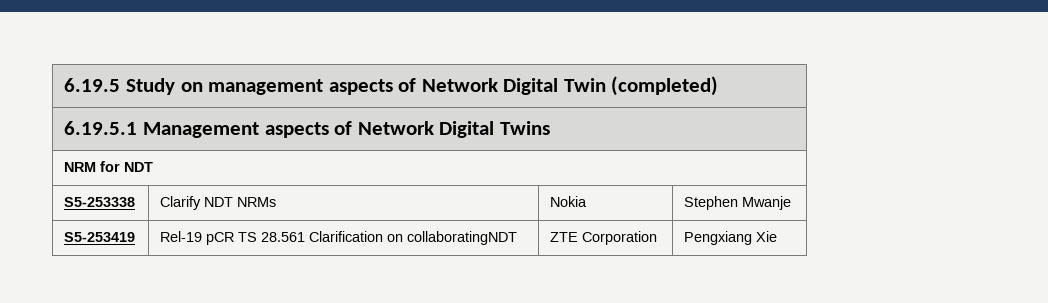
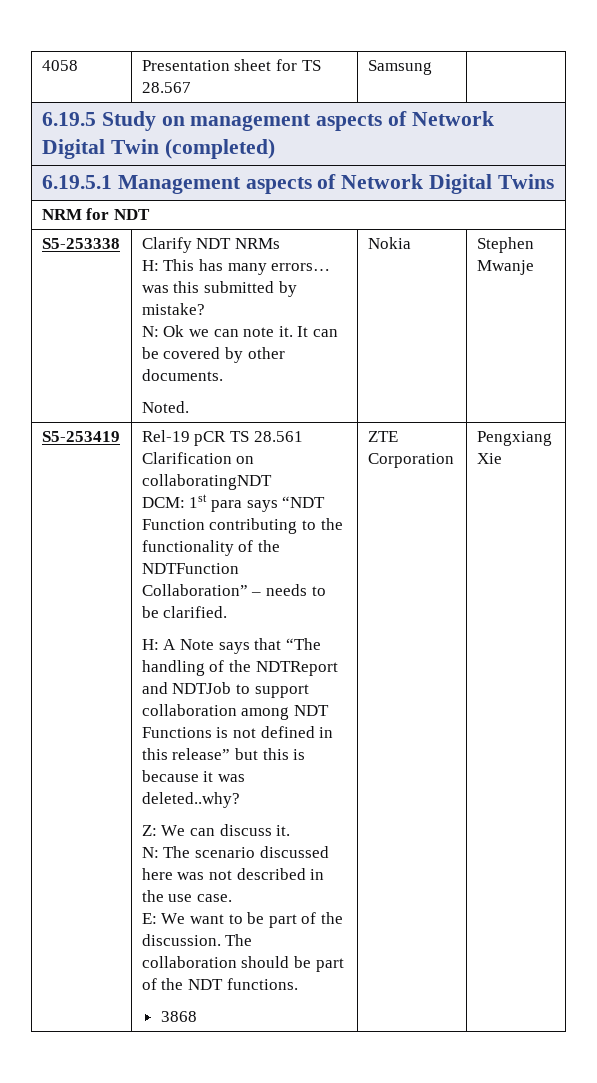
+ 4058 | Presentation sheet for TS 28.567 | Samsung |
- S5-253338 | Clarify NDT NRMs | Nokia | Stephen Mwanje
+ S5-253338 | Clarify NDT NRMs
+ H: This has many errors… was this submitted by mistake?
+ N: Ok we can note it. It can be covered by other documents.
+ Noted. | Nokia | Stephen Mwanje
+ DCM: 1st para says “NDT Function contributing to the functionality of the NDTFunction Collaboration” – needs to be clarified.
+ H: A Note says that “The handling of the NDTReport and NDTJob to support collaboration among NDT Functions is not defined in this release” but this is because it was deleted..why?
+ Z: We can discuss it.
+ N: The scenario discussed here was not described in the use case.
+ E: We want to be part of the discussion. The collaboration should be part of the NDT functions.
+ 3868

